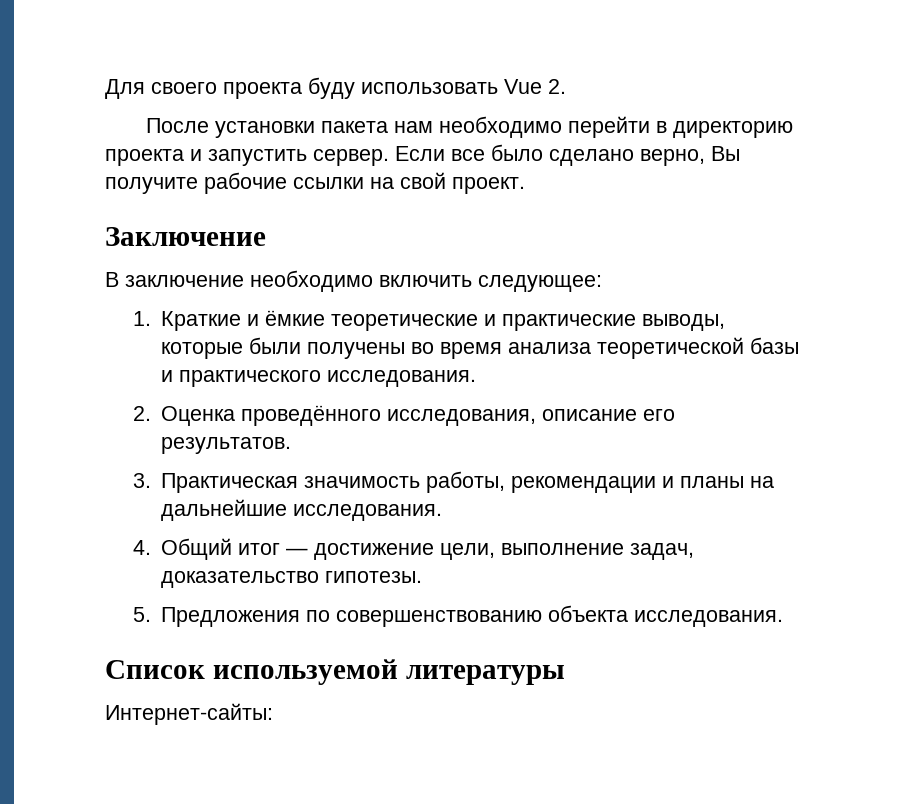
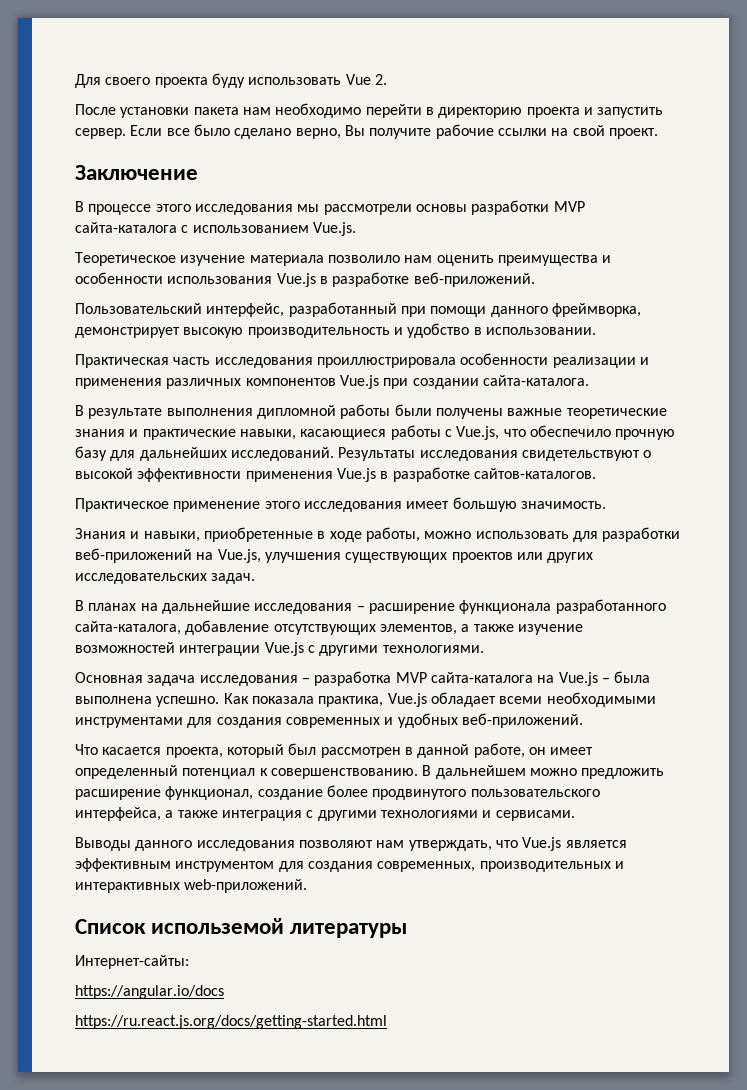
- В заключение необходимо включить следующее:
- 1. Краткие и ёмкие теоретические и практические выводы, которые были получены во время анализа теоретической базы и практического исследования.
- 2. Оценка проведённого исследования, описание его результатов.
- 3. Практическая значимость работы, рекомендации и планы на дальнейшие исследования.
- 4. Общий итог — достижение цели, выполнение задач, доказательство гипотезы.
- 5. Предложения по совершенствованию объекта исследования.
+ В процессе этого исследования мы рассмотрели основы разработки MVP сайта-каталога с использованием Vue.js.
+ Теоретическое изучение материала позволило нам оценить преимущества и особенности использования Vue.js в разработке веб-приложений.
+ Пользовательский интерфейс, разработанный при помощи данного фреймворка, демонстрирует высокую производительность и удобство в использовании.
+ Практическая часть исследования проиллюстрировала особенности реализации и применения различных компонентов Vue.js при создании сайта-каталога.
+ В результате выполнения дипломной работы были получены важные теоретические знания и практические навыки, касающиеся работы с Vue.js, что обеспечило прочную базу для дальнейших исследований. Результаты исследования свидетельствуют о высокой эффективности применения Vue.js в разработке сайтов-каталогов.
+ Практическое применение этого исследования имеет большую значимость.
+ Знания и навыки, приобретенные в ходе работы, можно использовать для разработки веб-приложений на Vue.js, улучшения существующих проектов или других исследовательских задач.
+ В планах на дальнейшие исследования – расширение функционала разработанного сайта-каталога, добавление отсутствующих элементов, а также изучение возможностей интеграции Vue.js с другими технологиями.
+ Основная задача исследования – разработка MVP сайта-каталога на Vue.js – была выполнена успешно. Как показала практика, Vue.js обладает всеми необходимыми инструментами для создания современных и удобных веб-приложений.
+ Что касается проекта, который был рассмотрен в данной работе, он имеет определенный потенциал к совершенствованию. В дальнейшем можно предложить расширение функционал, создание более продвинутого пользовательского интерфейса, а также интеграция с другими технологиями и сервисами.
+ Выводы данного исследования позволяют нам утверждать, что Vue.js является эффективным инструментом для создания современных, производительных и интерактивных web-приложений.
- Список используемой литературы
+ Список использемой литературы
+ https://angular.io/docs
+ https://ru.react.js.org/docs/getting-started.html

